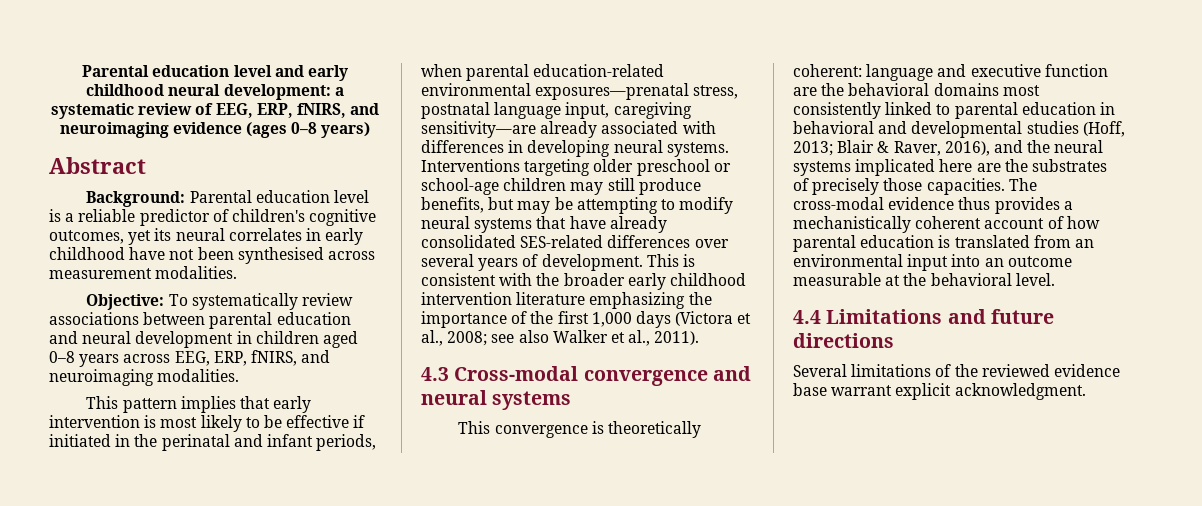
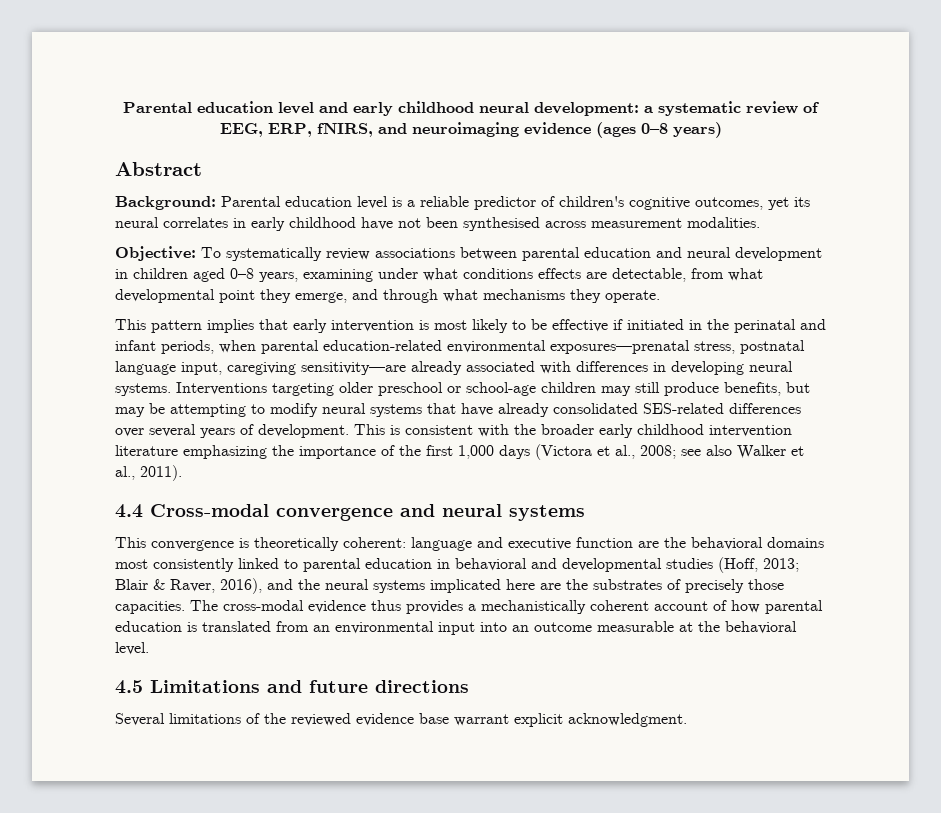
- Objective: To systematically review associations between parental education and neural development in children aged 0–8 years across EEG, ERP, fNIRS, and neuroimaging modalities.
+ Objective: To systematically review associations between parental education and neural development in children aged 0–8 years, examining under what conditions effects are detectable, from what developmental point they emerge, and through what mechanisms they operate.
- 4.3 Cross-modal convergence and neural systems
+ 4.4 Cross-modal convergence and neural systems
- 4.4 Limitations and future directions
+ 4.5 Limitations and future directions

